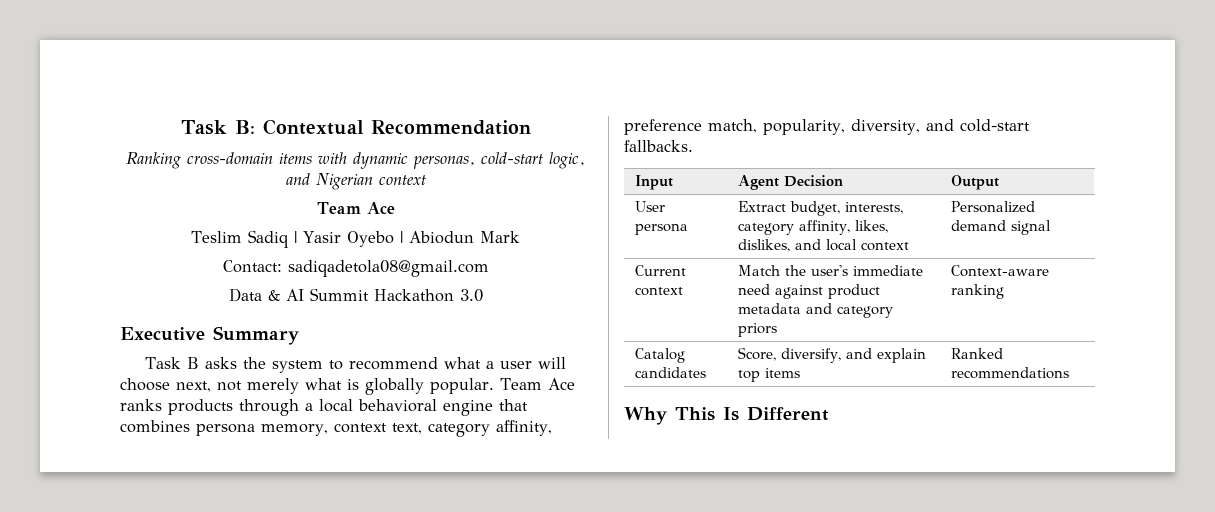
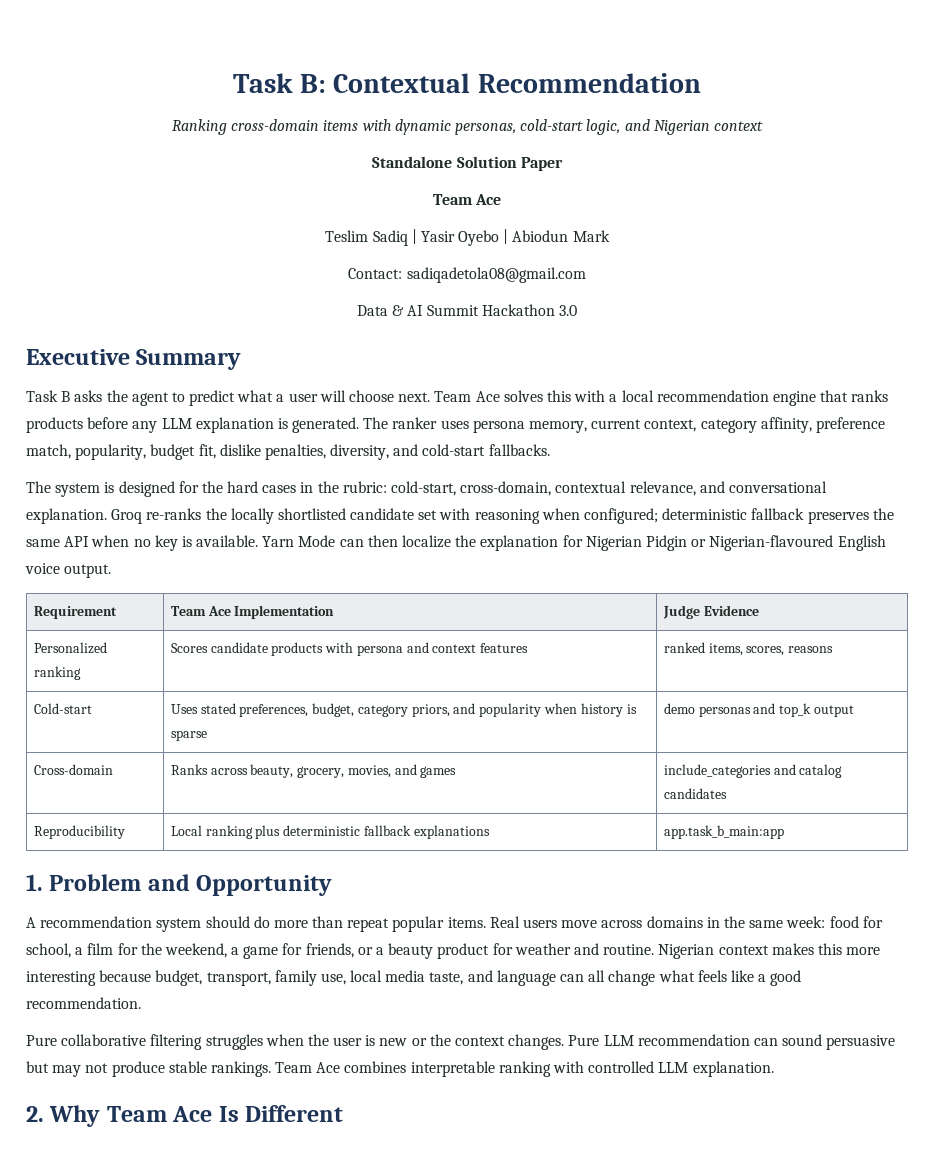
+ Standalone Solution Paper
- Task B asks the system to recommend what a user will choose next, not merely what is globally popular. Team Ace ranks products through a local behavioral engine that combines persona memory, context text, category affinity, preference match, popularity, diversity, and cold-start fallbacks.
+ Task B asks the agent to predict what a user will choose next. Team Ace solves this with a local recommendation engine that ranks products before any LLM explanation is generated. The ranker uses persona memory, current context, category affinity, preference match, popularity, budget fit, dislike penalties, diversity, and cold-start fallbacks.
- Input | Agent Decision | Output
- User persona | Extract budget, interests, category affinity, likes, dislikes, and local context | Personalized demand signal
- Current context | Match the user's immediate need against product metadata and category priors | Context-aware ranking
- Catalog candidates | Score, diversify, and explain top items | Ranked recommendations
- Why This Is Different
+ The system is designed for the hard cases in the rubric: cold-start, cross-domain, contextual relevance, and conversational explanation. Groq re-ranks the locally shortlisted candidate set with reasoning when configured; deterministic fallback preserves the same API when no key is available. Yarn Mode can then localize the explanation for Nigerian Pidgin or Nigerian-flavoured English voice output.
+ Requirement | Team Ace Implementation | Judge Evidence
+ Personalized ranking | Scores candidate products with persona and context features | ranked items, scores, reasons
+ Cold-start | Uses stated preferences, budget, category priors, and popularity when history is sparse | demo personas and top_k output
+ Cross-domain | Ranks across beauty, grocery, movies, and games | include_categories and catalog candidates
+ Reproducibility | Local ranking plus deterministic fallback explanations | app.task_b_main:app
+ 1. Problem and Opportunity
+ A recommendation system should do more than repeat popular items. Real users move across domains in the same week: food for school, a film for the weekend, a game for friends, or a beauty product for weather and routine. Nigerian context makes this more interesting because budget, transport, family use, local media taste, and language can all change what feels like a good recommendation.
+ Pure collaborative filtering struggles when the user is new or the context changes. Pure LLM recommendation can sound persuasive but may not produce stable rankings. Team Ace combines interpretable ranking with controlled LLM explanation.
+ 2. Why Team Ace Is Different

